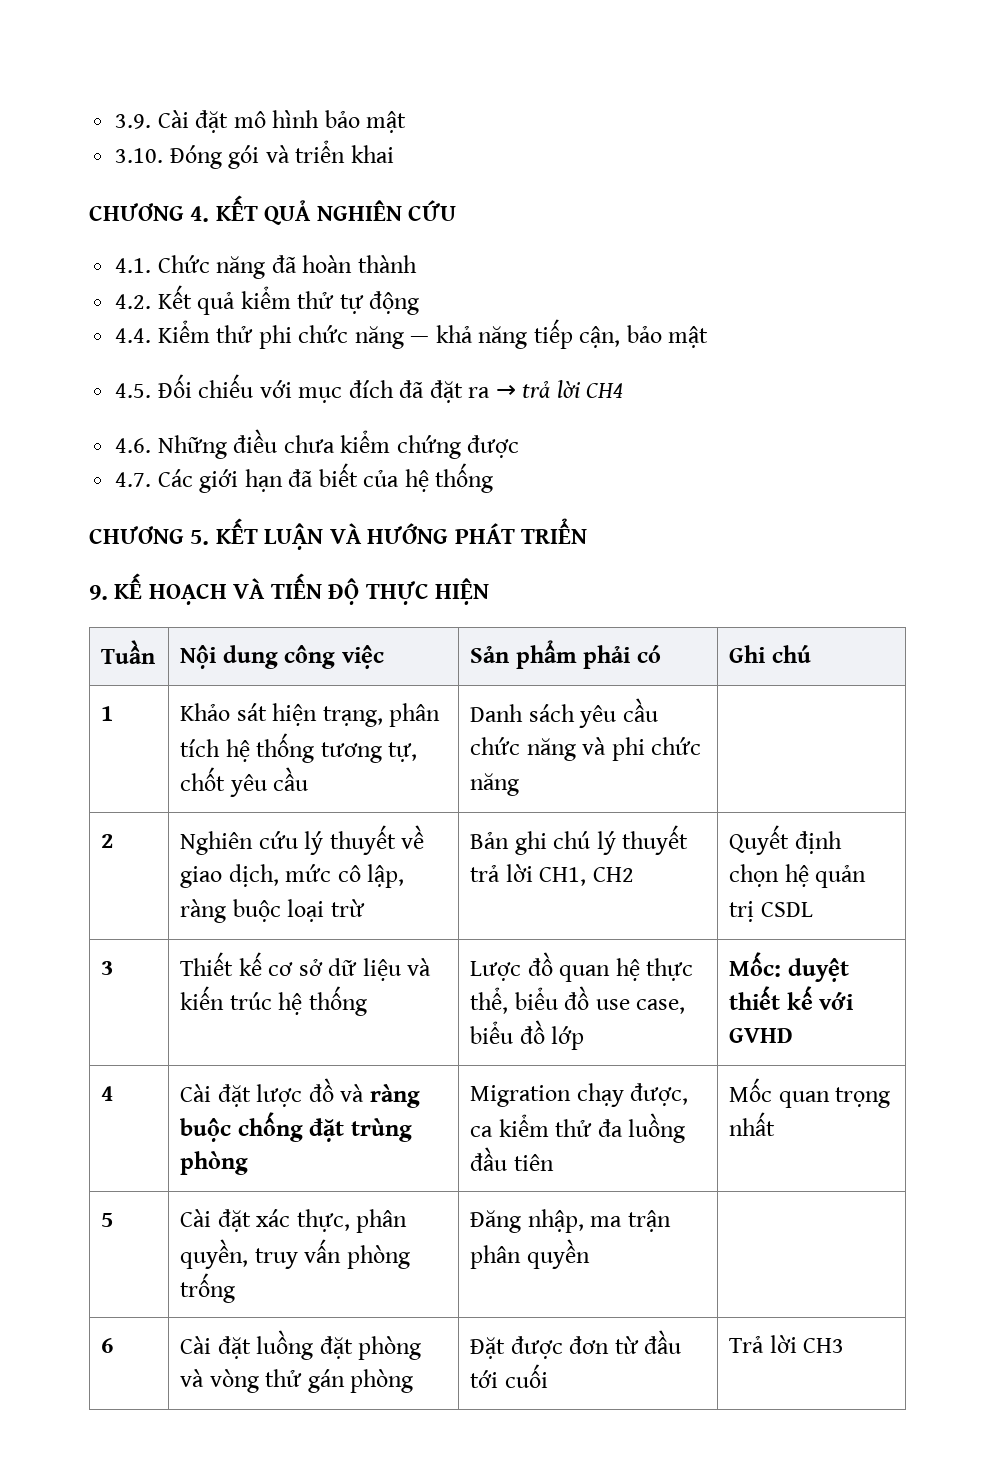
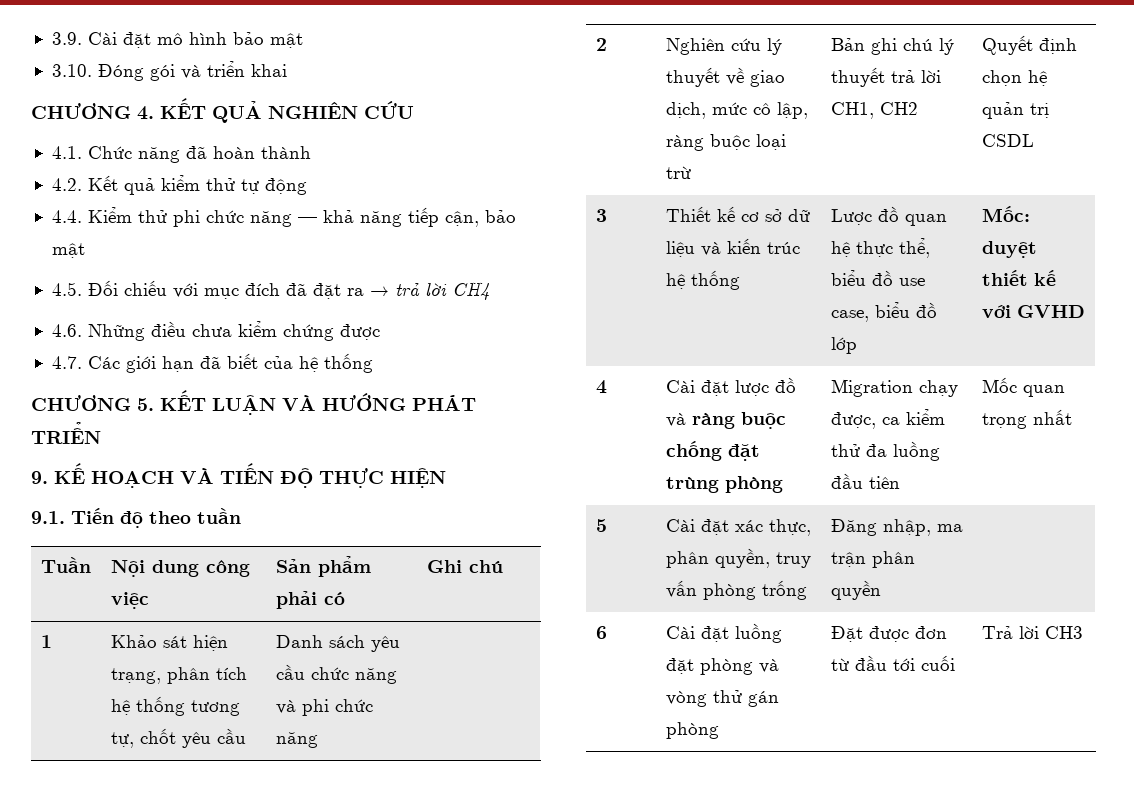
+ 9.1. Tiến độ theo tuần

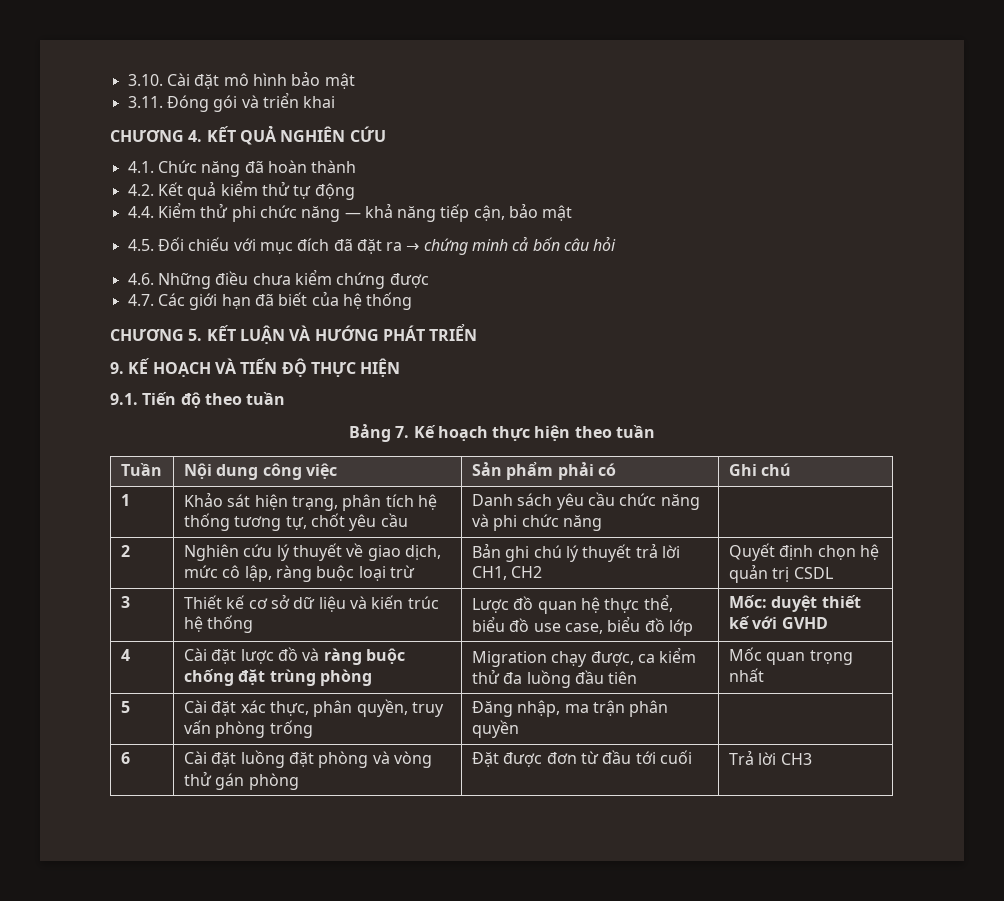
- 3.9. Cài đặt mô hình bảo mật
+ 3.10. Cài đặt mô hình bảo mật
- 3.10. Đóng gói và triển khai
+ 3.11. Đóng gói và triển khai
- 4.5. Đối chiếu với mục đích đã đặt ra → trả lời CH4
+ 4.5. Đối chiếu với mục đích đã đặt ra → chứng minh cả bốn câu hỏi
+ Bảng 7. Kế hoạch thực hiện theo tuần

